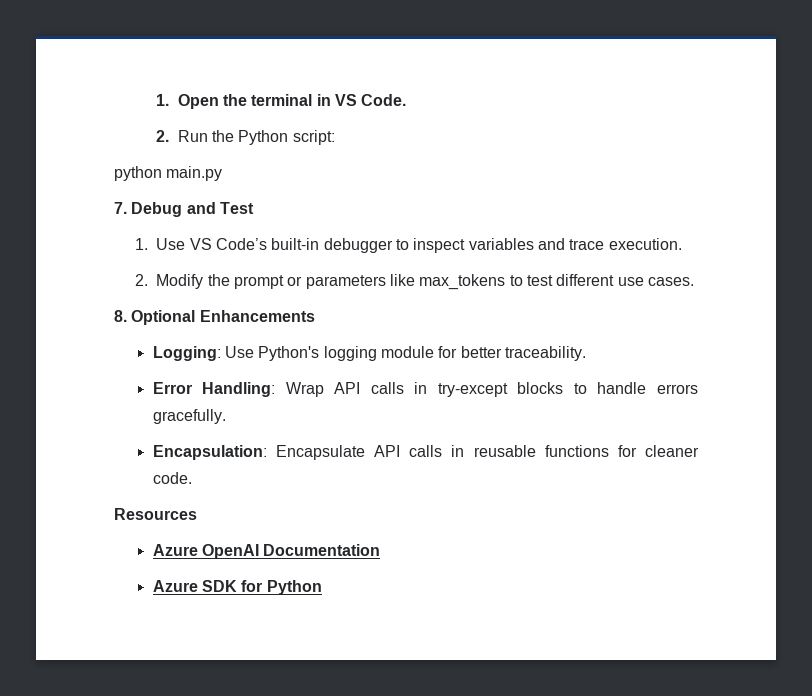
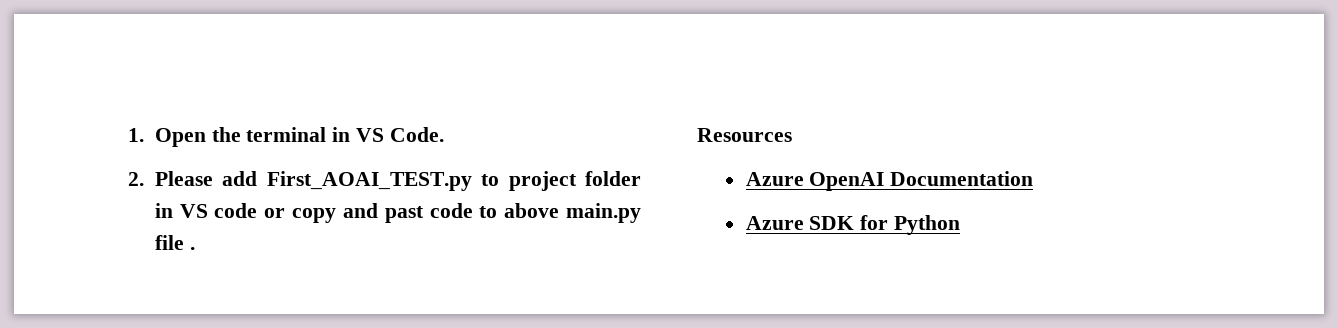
- 2. Run the Python script:
- python main.py
- 7. Debug and Test
- 1. Use VS Code’s built-in debugger to inspect variables and trace execution.
- 2. Modify the prompt or parameters like max_tokens to test different use cases.
- 8. Optional Enhancements
- Logging: Use Python's logging module for better traceability.
- Error Handling: Wrap API calls in try-except blocks to handle errors gracefully.
- Encapsulation: Encapsulate API calls in reusable functions for cleaner code.
+ 2. Please add First_AOAI_TEST.py to project folder in VS code or copy and past code to above main.py file .

